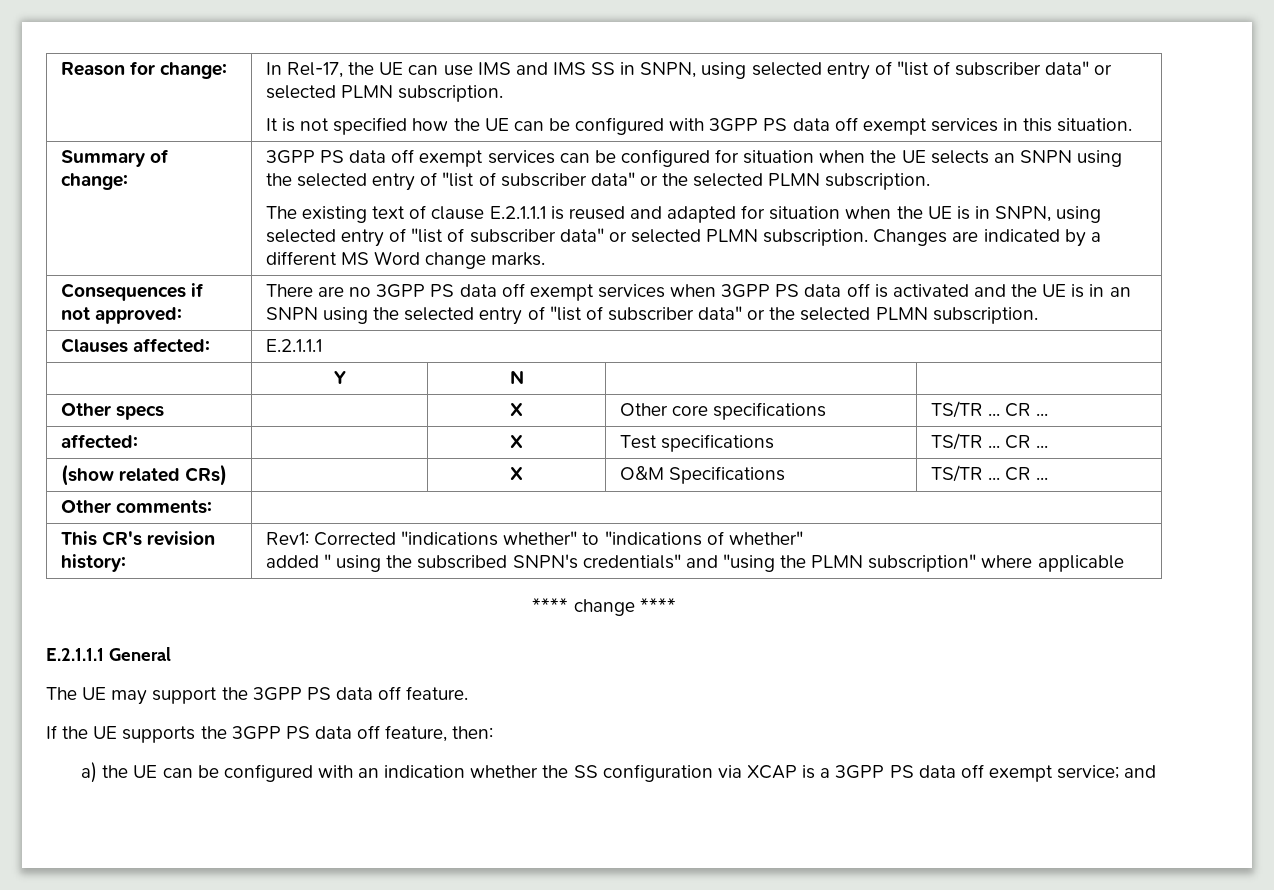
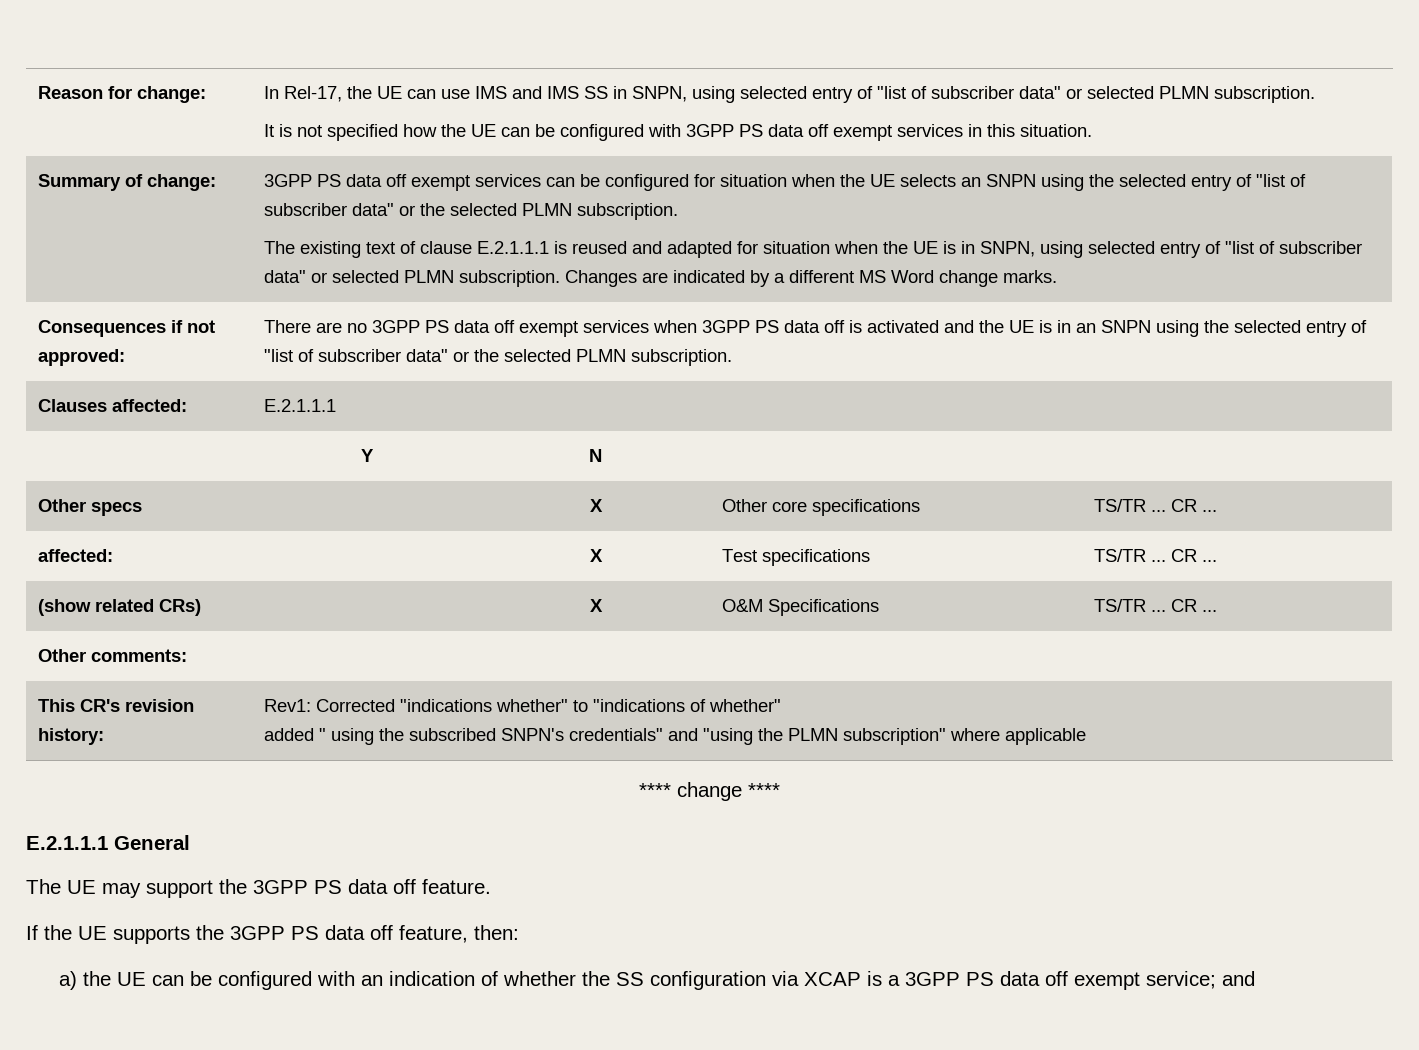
- a) the UE can be configured with an indication whether the SS configuration via XCAP is a 3GPP PS data off exempt service; and
+ a) the UE can be configured with an indication of whether the SS configuration via XCAP is a 3GPP PS data off exempt service; and

